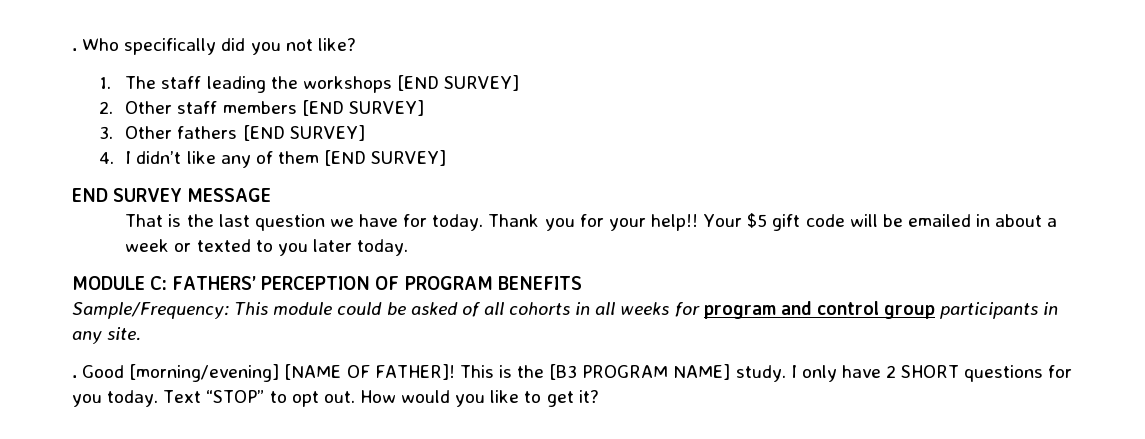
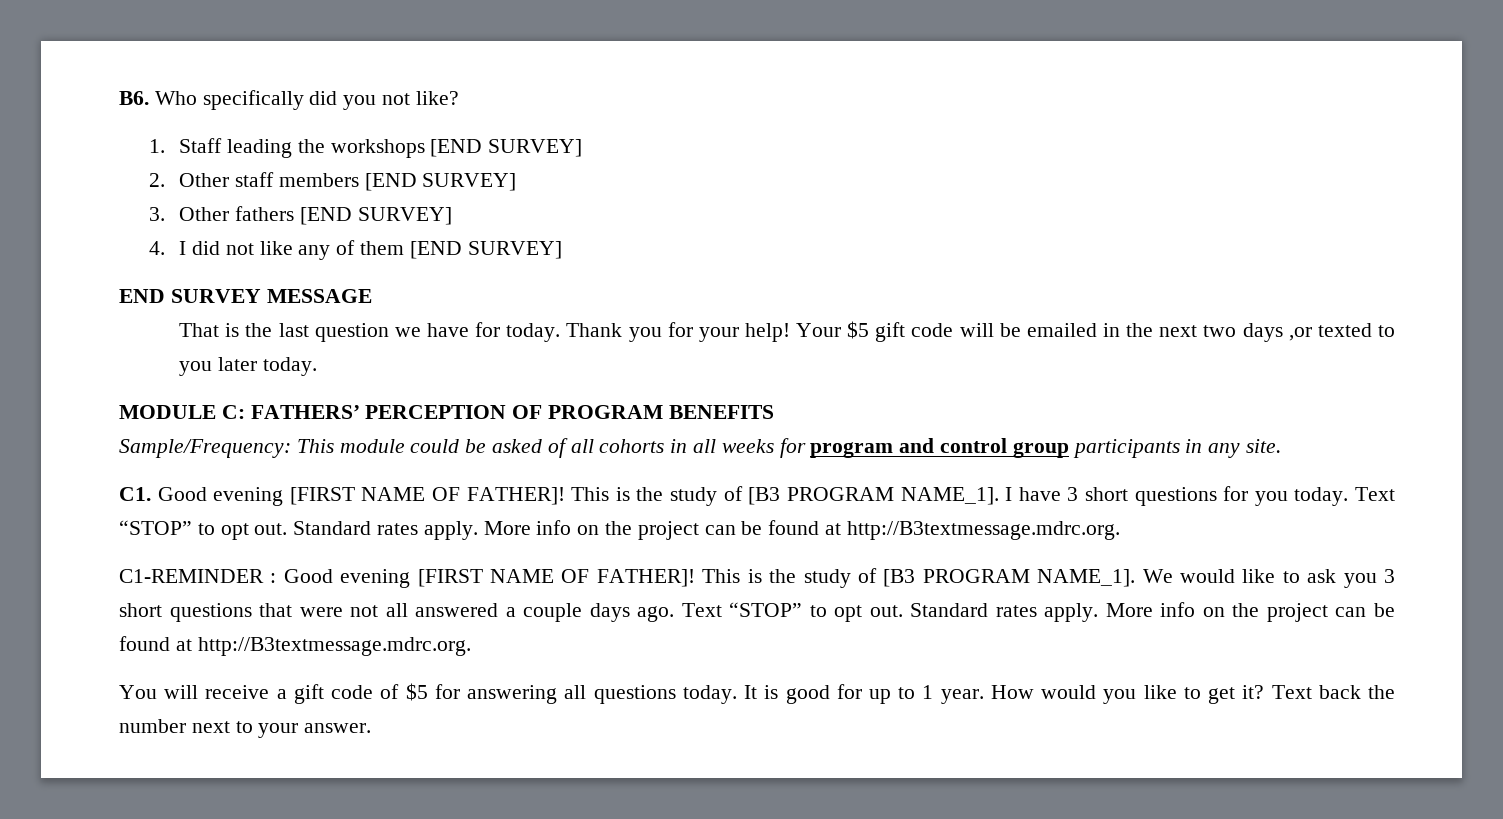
- . Who specifically did you not like?
+ B6. Who specifically did you not like?
- 1. The staff leading the workshops [END SURVEY]
+ 1. Staff leading the workshops [END SURVEY]
- 4. I didn’t like any of them [END SURVEY]
+ 4. I did not like any of them [END SURVEY]
- Thank you for your help!!
+ Thank you for your help!
- Your $5 gift code will be emailed in about a week or texted to you later today.
+ Your $5 gift code will be emailed in the next two days ,or texted to you later today.
- . Good [morning/evening] [NAME OF FATHER]! This is the [B3 PROGRAM NAME] study. I only have 2 SHORT questions for you today. Text “STOP” to opt out.
+ C1. Good evening [FIRST NAME OF FATHER]! This is the study of [B3 PROGRAM NAME_1]. I have 3 short questions for you today. Text “STOP” to opt out. Standard rates apply. More info on the project can be found at http://B3textmessage.mdrc.org.
+ C1-REMINDER : Good evening [FIRST NAME OF FATHER]! This is the study of [B3 PROGRAM NAME_1]. We would like to ask you 3 short questions that were not all answered a couple days ago. Text “STOP” to opt out. Standard rates apply. More info on the project can be found at http://B3textmessage.mdrc.org.
+ You will receive a gift code of $5 for answering all questions today. It is good for up to 1 year.
+ Text back the number next to your answer.

